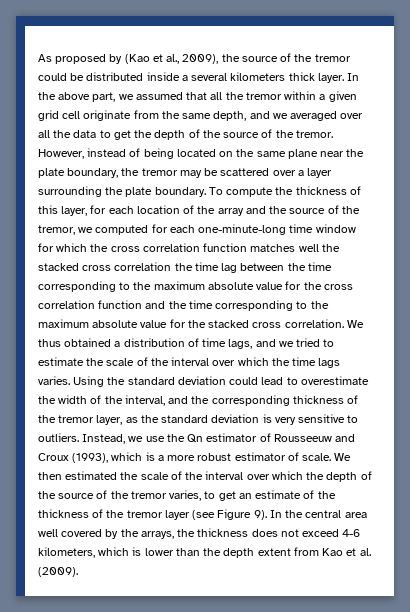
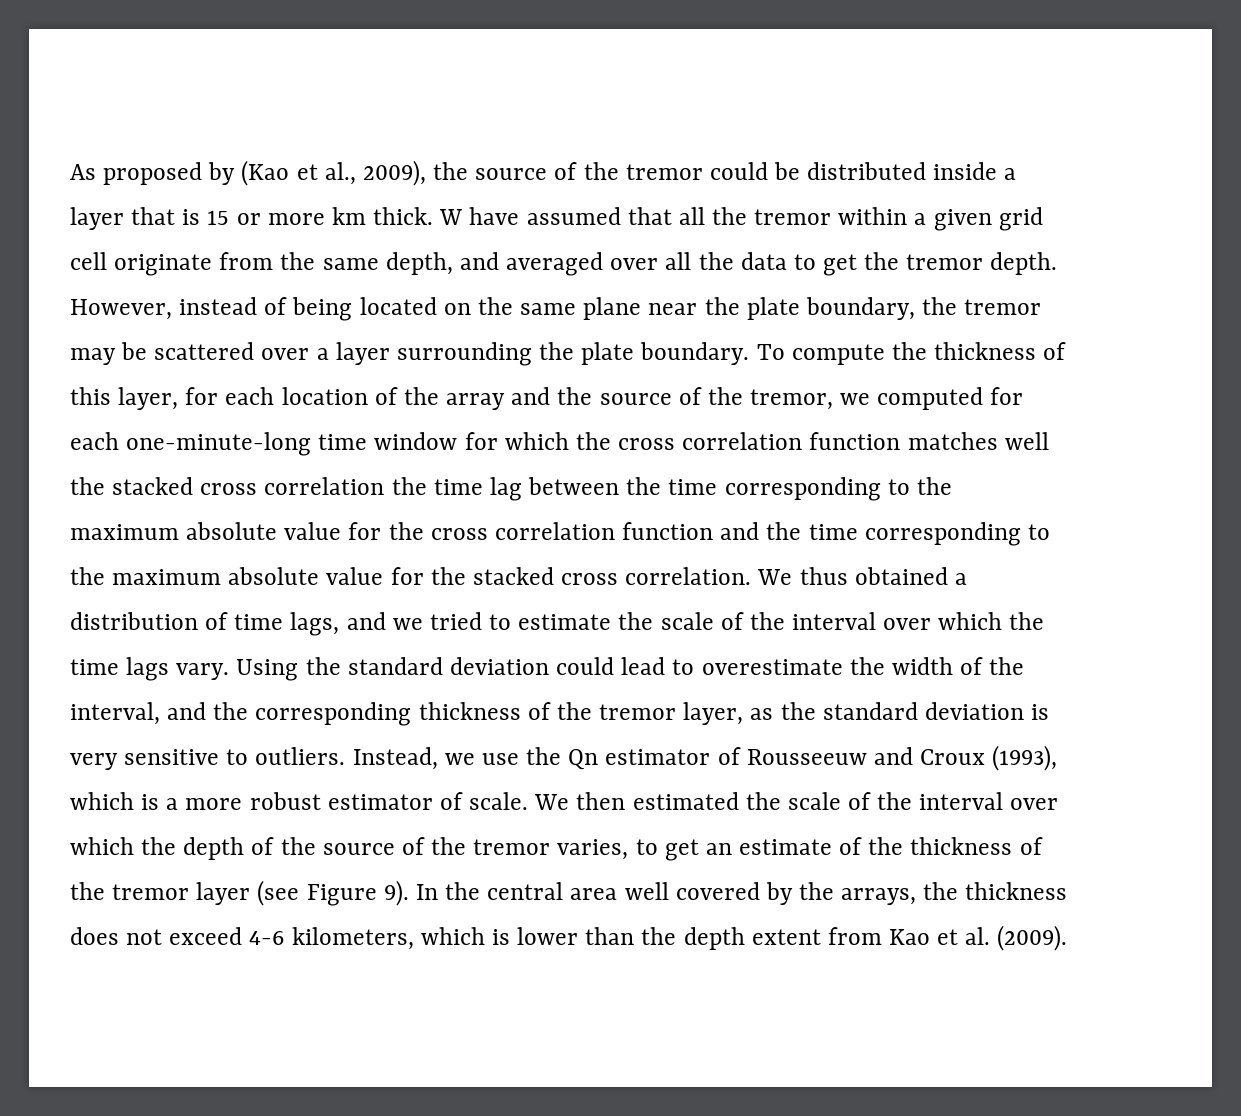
- As proposed by (Kao et al., 2009), the source of the tremor could be distributed inside a several kilometers thick layer. In the above part, we assumed that all the tremor within a given grid cell originate from the same depth, and we averaged over all the data to get the depth of the source of the tremor.
+ As proposed by (Kao et al., 2009), the source of the tremor could be distributed inside a layer that is 15 or more km thick. W have assumed that all the tremor within a given grid cell originate from the same depth, and averaged over all the data to get the tremor depth.
- We thus obtained a distribution of time lags, and we tried to estimate the scale of the interval over which the time lags varies.
+ We thus obtained a distribution of time lags, and we tried to estimate the scale of the interval over which the time lags vary.

